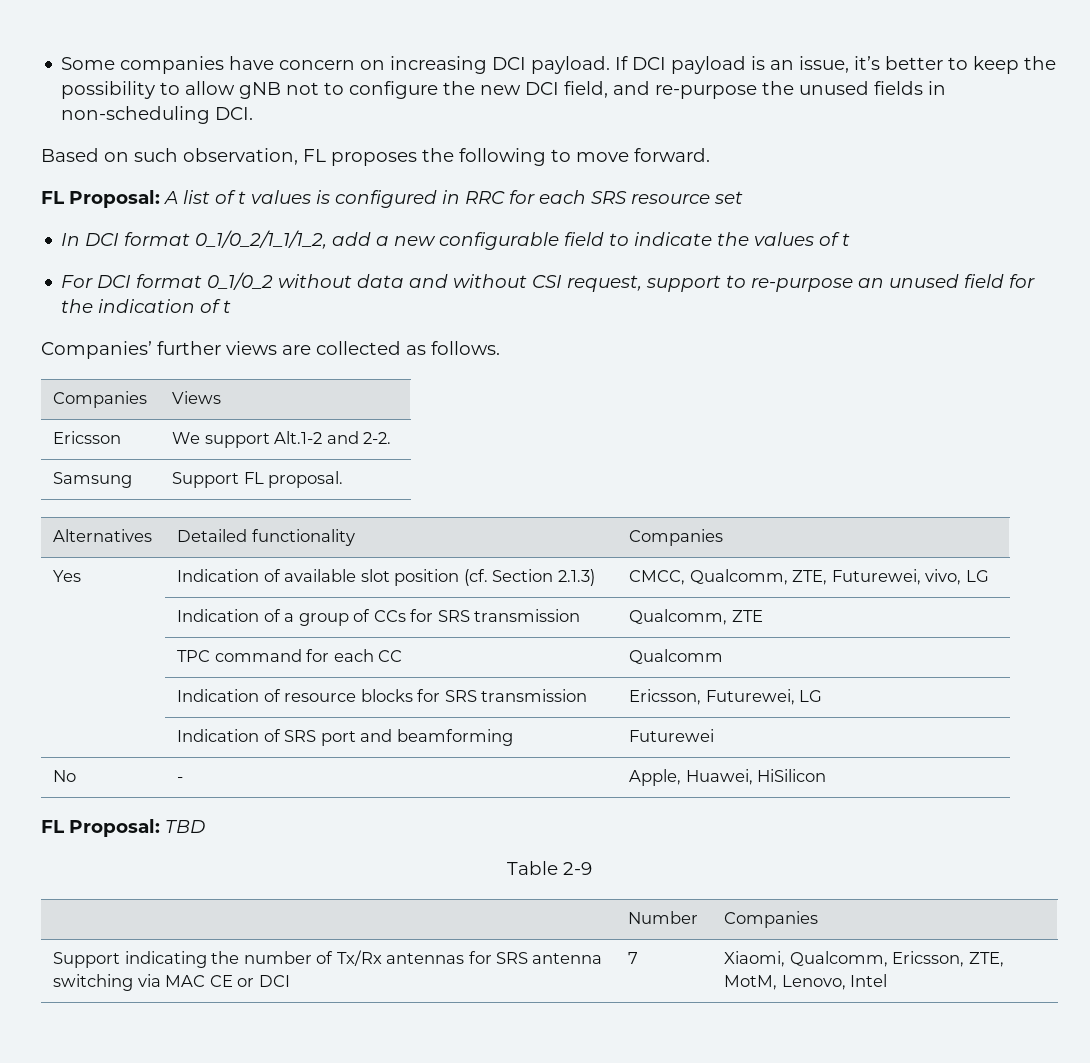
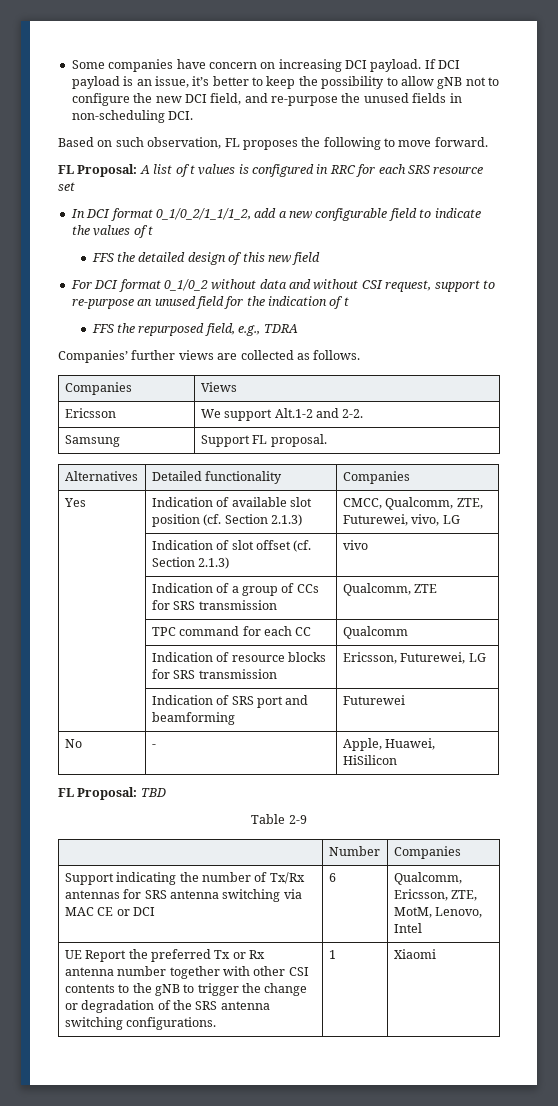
+ FFS the detailed design of this new field
+ FFS the repurposed field, e.g., TDRA
+ | Indication of slot offset (cf. Section 2.1.3) | vivo
- Support indicating the number of Tx/Rx antennas for SRS antenna switching via MAC CE or DCI | 7 | Xiaomi, Qualcomm, Ericsson, ZTE, MotM, Lenovo, Intel
+ Support indicating the number of Tx/Rx antennas for SRS antenna switching via MAC CE or DCI | 6 | Qualcomm, Ericsson, ZTE, MotM, Lenovo, Intel
+ UE Report the preferred Tx or Rx antenna number together with other CSI contents to the gNB to trigger the change or degradation of the SRS antenna switching configurations. | 1 | Xiaomi

